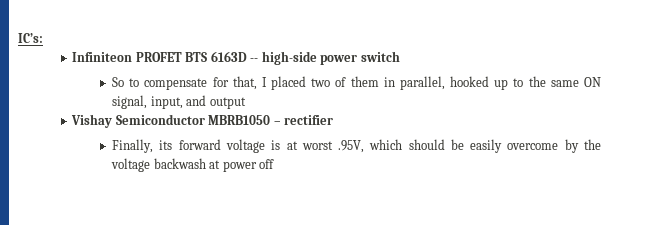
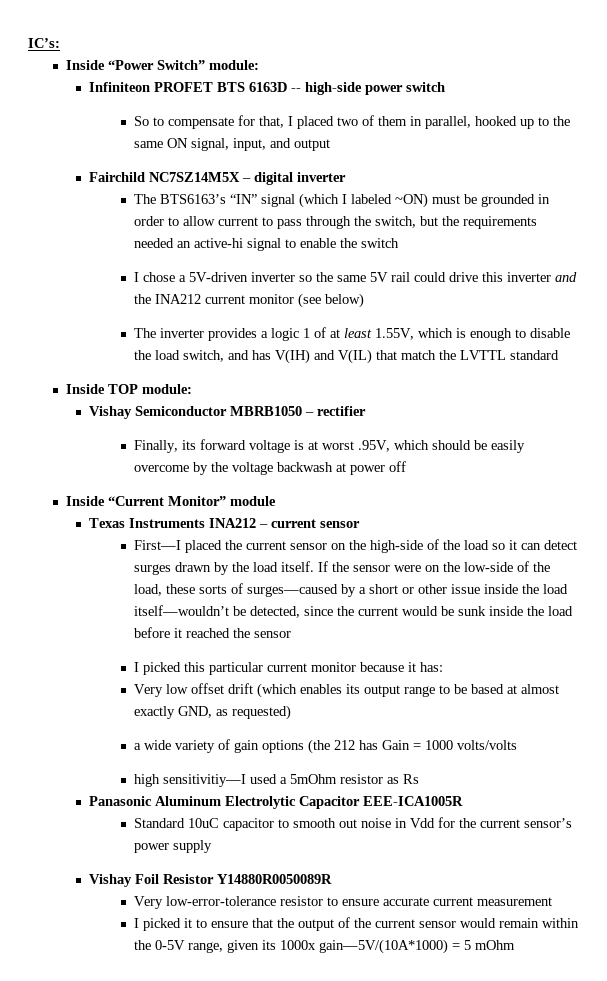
+ Inside “Power Switch” module:
+ Fairchild NC7SZ14M5X – digital inverter
+ The BTS6163’s “IN” signal (which I labeled ~ON) must be grounded in order to allow current to pass through the switch, but the requirements needed an active-hi signal to enable the switch
+ I chose a 5V-driven inverter so the same 5V rail could drive this inverter and the INA212 current monitor (see below)
+ The inverter provides a logic 1 of at least 1.55V, which is enough to disable the load switch, and has V(IH) and V(IL) that match the LVTTL standard
+ Inside TOP module:
+ Inside “Current Monitor” module
+ Texas Instruments INA212 – current sensor
+ First—I placed the current sensor on the high-side of the load so it can detect surges drawn by the load itself. If the sensor were on the low-side of the load, these sorts of surges—caused by a short or other issue inside the load itself—wouldn’t be detected, since the current would be sunk inside the load before it reached the sensor
+ I picked this particular current monitor because it has:
+ Very low offset drift (which enables its output range to be based at almost exactly GND, as requested)
+ a wide variety of gain options (the 212 has Gain = 1000 volts/volts
+ high sensitivitiy—I used a 5mOhm resistor as Rs
+ Panasonic Aluminum Electrolytic Capacitor EEE-ICA1005R
+ Standard 10uC capacitor to smooth out noise in Vdd for the current sensor’s power supply
+ Vishay Foil Resistor Y14880R0050089R
+ Very low-error-tolerance resistor to ensure accurate current measurement
+ I picked it to ensure that the output of the current sensor would remain within the 0-5V range, given its 1000x gain—5V/(10A*1000) = 5 mOhm

